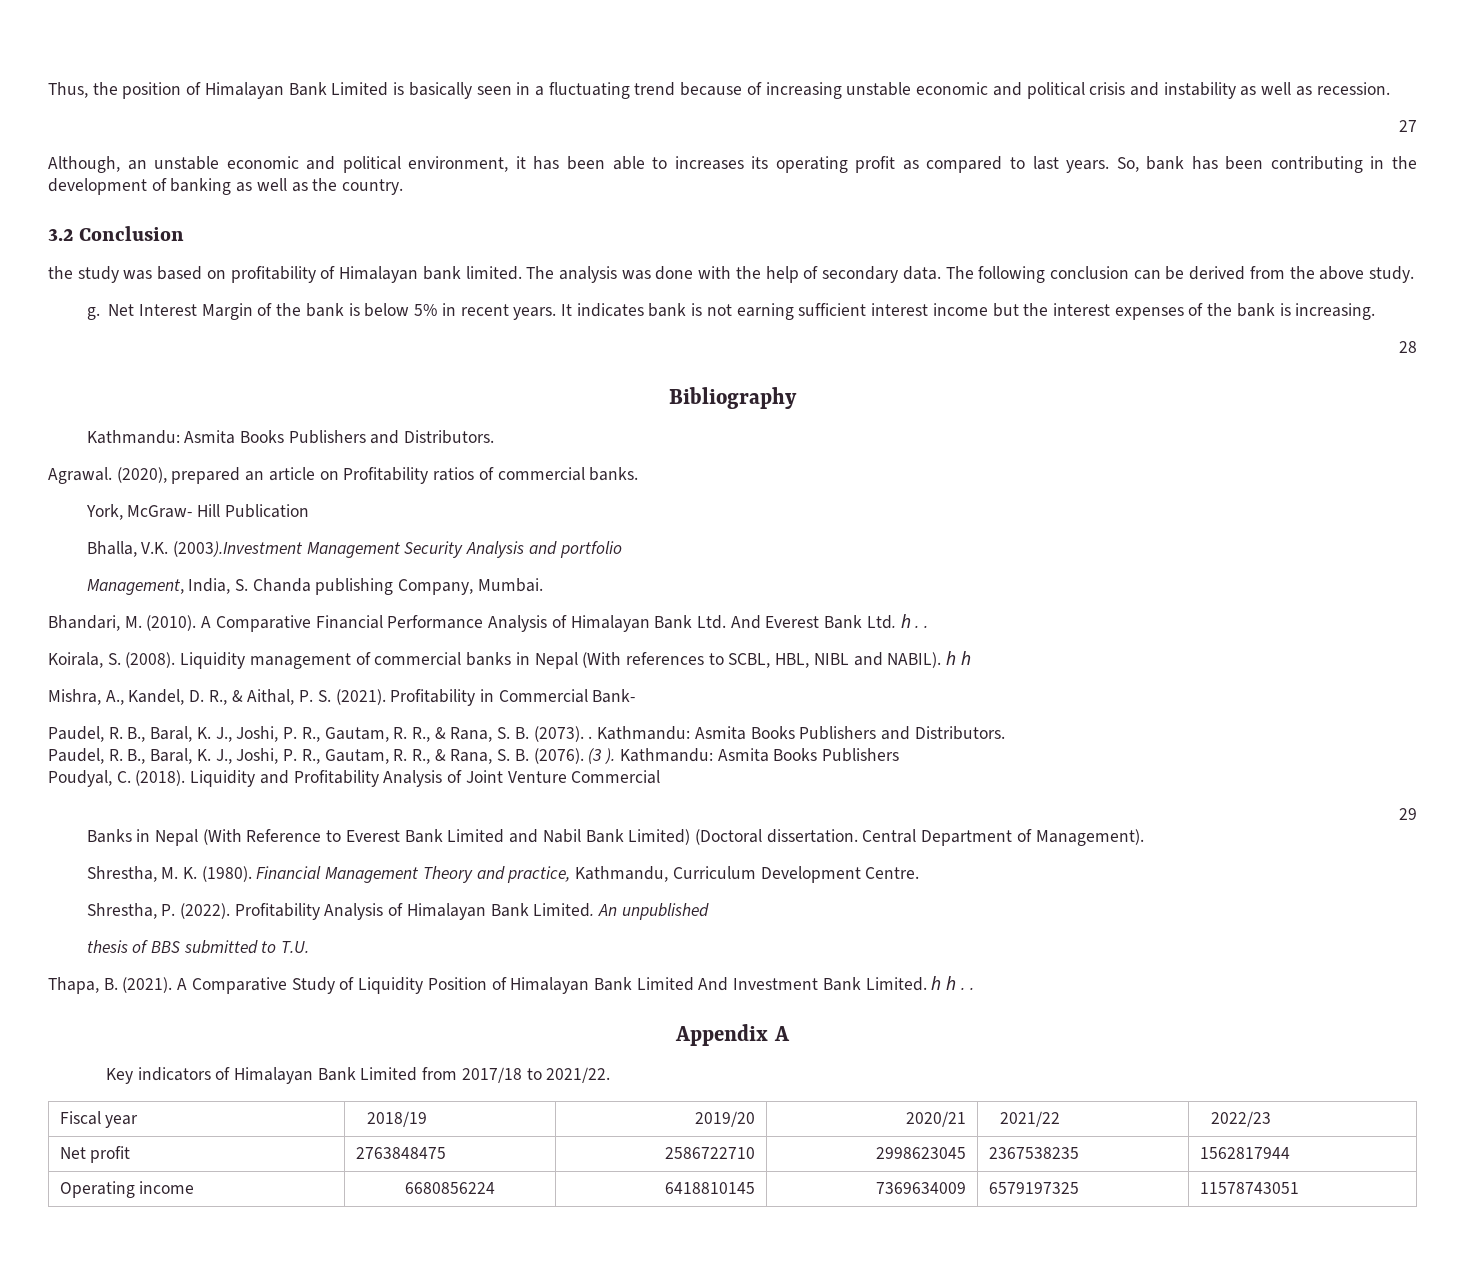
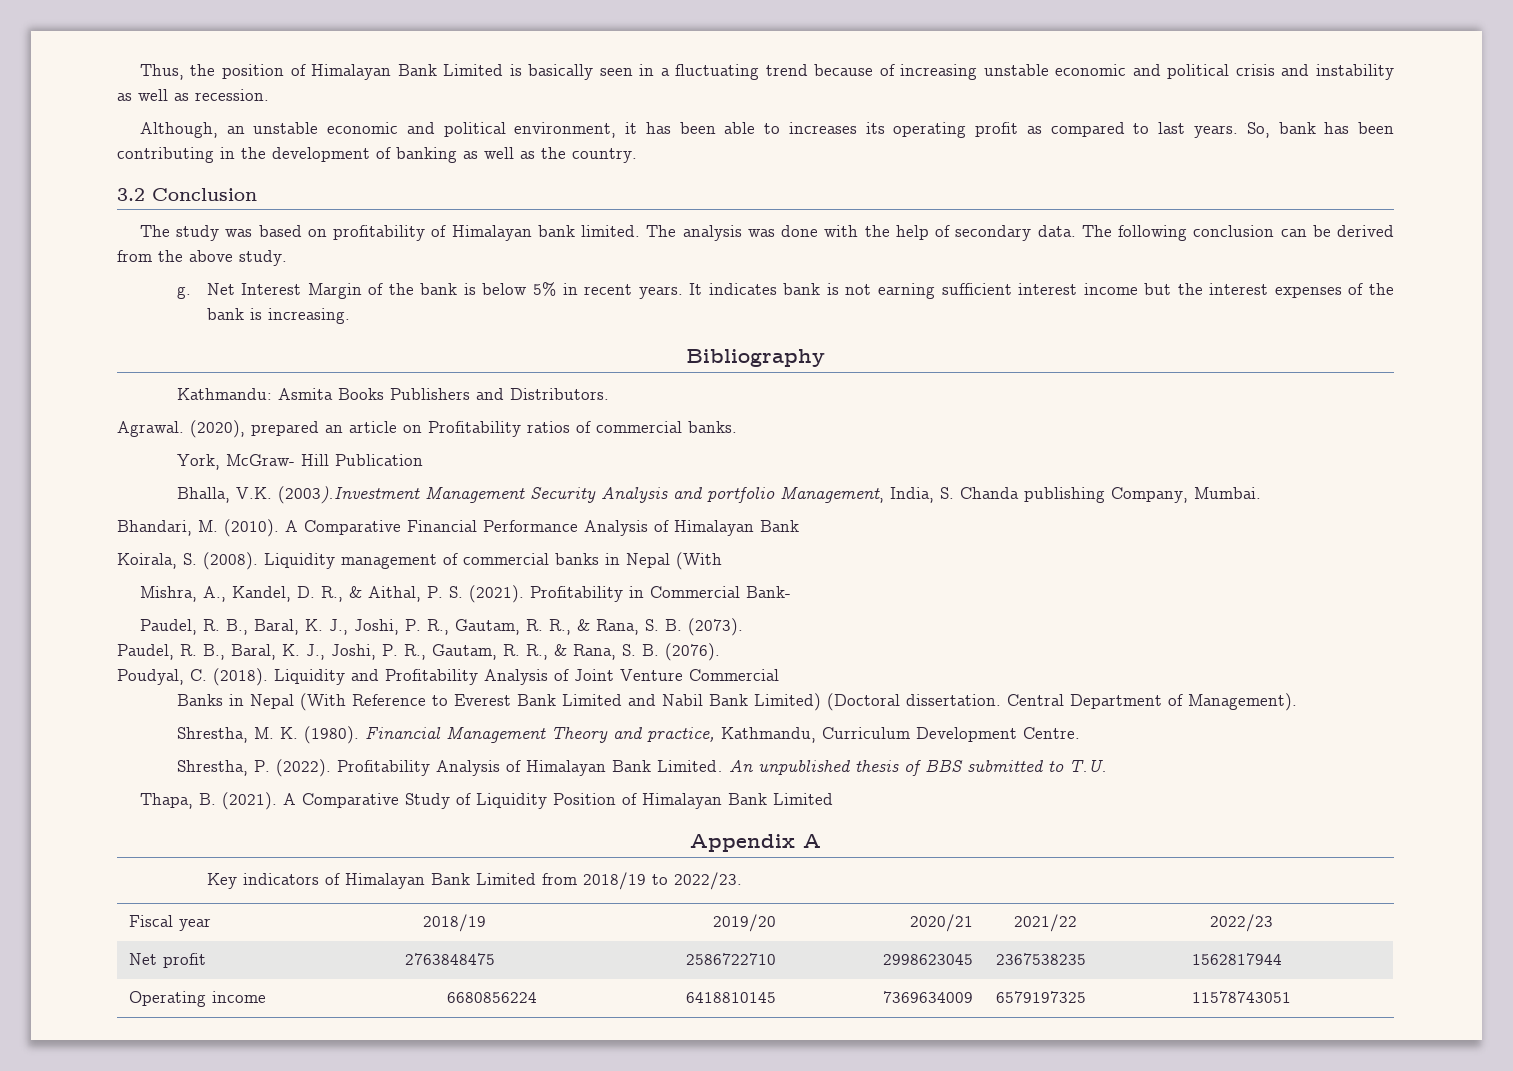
- 27
- the study was based on profitability of Himalayan bank limited.
+ The study was based on profitability of Himalayan bank limited.
- 28
- Bhalla, V.K. (2003).Investment Management Security Analysis and portfolio
- Management, India, S. Chanda publishing Company, Mumbai.
+ Bhalla, V.K. (2003).Investment Management Security Analysis and portfolio Management, India, S. Chanda publishing Company, Mumbai.
- A Comparative Financial Performance Analysis of Himalayan Bank Ltd. And Everest Bank Ltd. ℎ . .
+ A Comparative Financial Performance Analysis of Himalayan Bank
- Liquidity management of commercial banks in Nepal (With references to SCBL, HBL, NIBL and NABIL). ℎ ℎ
+ Liquidity management of commercial banks in Nepal (With
- Paudel, R. B., Baral, K. J., Joshi, P. R., Gautam, R. R., & Rana, S. B. (2073). . Kathmandu: Asmita Books Publishers and Distributors.
+ Paudel, R. B., Baral, K. J., Joshi, P. R., Gautam, R. R., & Rana, S. B. (2073).
- (3 ). Kathmandu: Asmita Books Publishers
- 29
- An unpublished
- thesis of BBS submitted to T.U.
+ An unpublished thesis of BBS submitted to T.U.
- A Comparative Study of Liquidity Position of Himalayan Bank Limited And Investment Bank Limited. ℎ ℎ . .
+ A Comparative Study of Liquidity Position of Himalayan Bank Limited
- Key indicators of Himalayan Bank Limited from 2017/18 to 2021/22.
+ Key indicators of Himalayan Bank Limited from 2018/19 to 2022/23.

